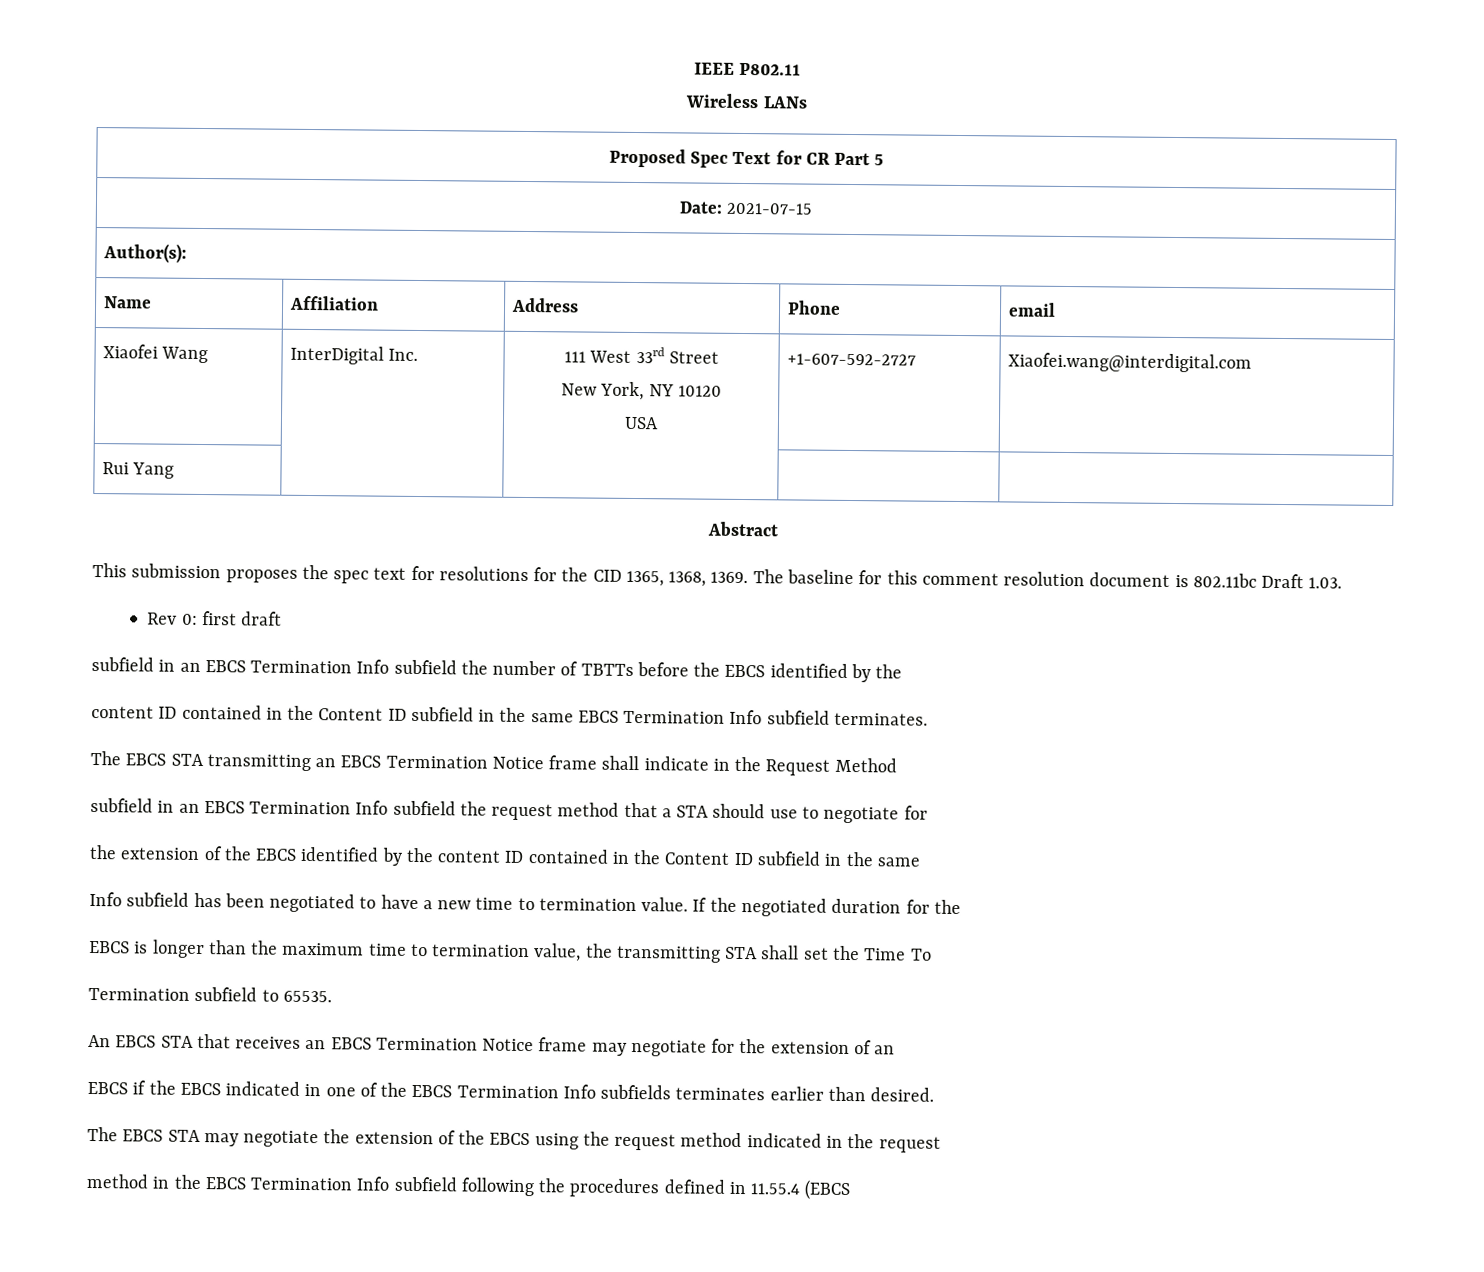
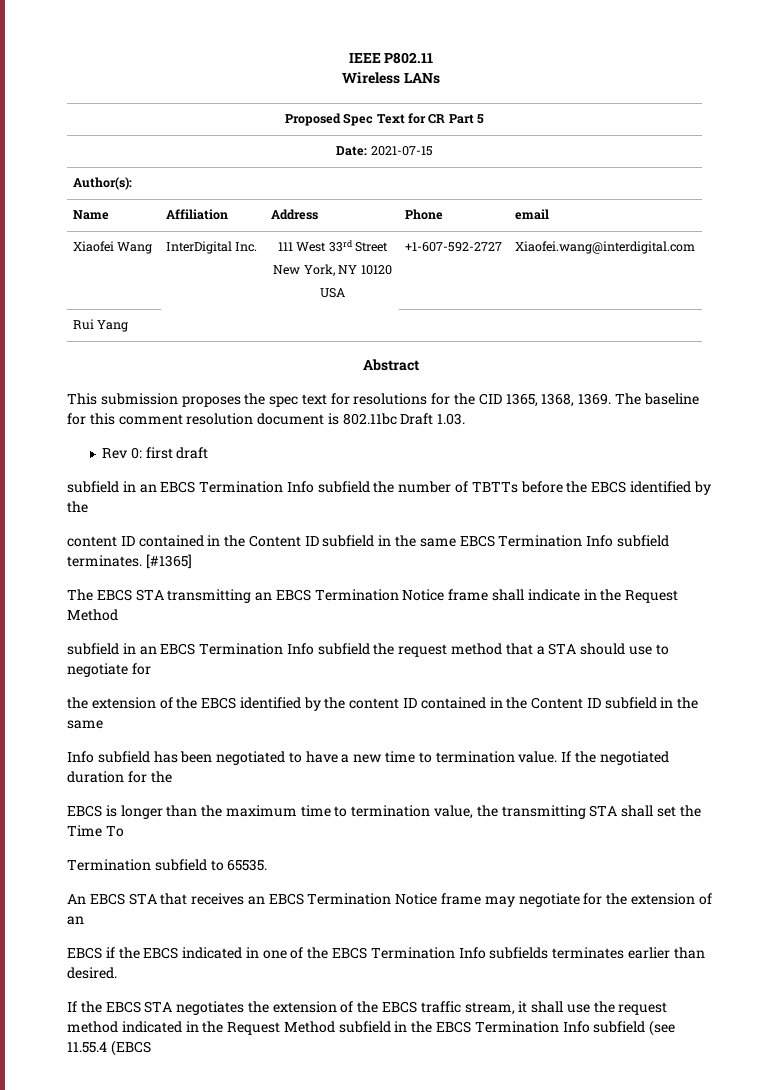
+ [#1365]
- The EBCS STA may negotiate the extension of the EBCS using the request method indicated in the request
- method in the EBCS Termination Info subfield following the procedures defined in 11.55.4 (EBCS
+ If the EBCS STA negotiates the extension of the EBCS traffic stream, it shall use the request method indicated in the Request Method subfield in the EBCS Termination Info subfield (see 11.55.4 (EBCS

